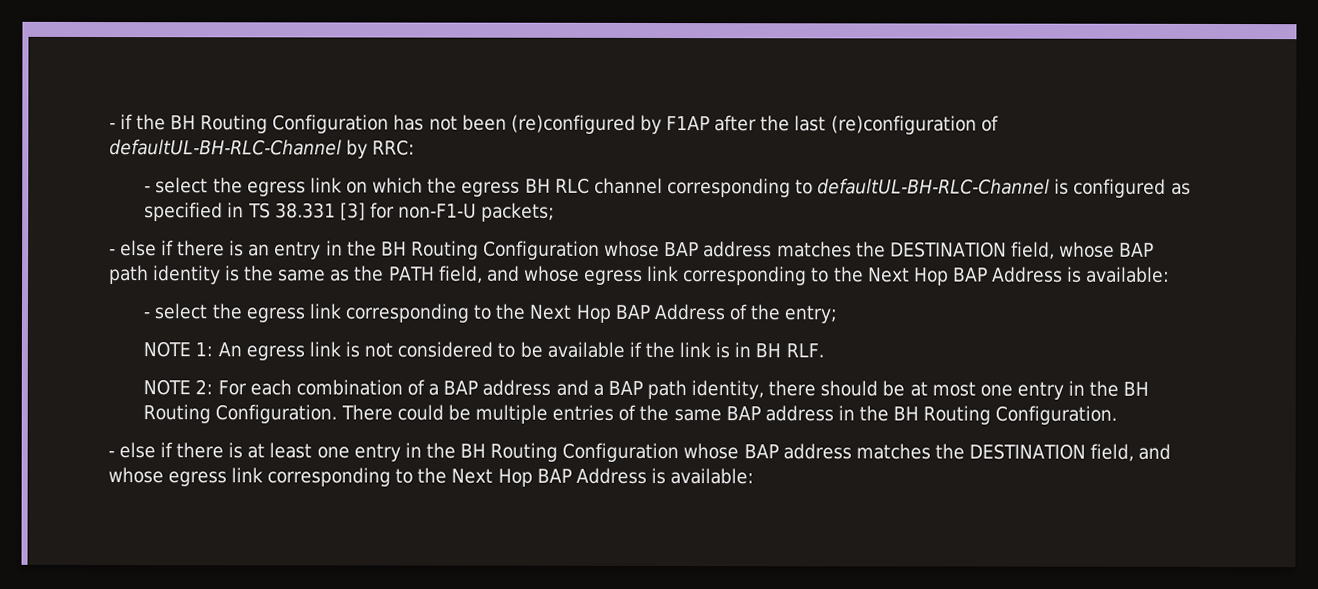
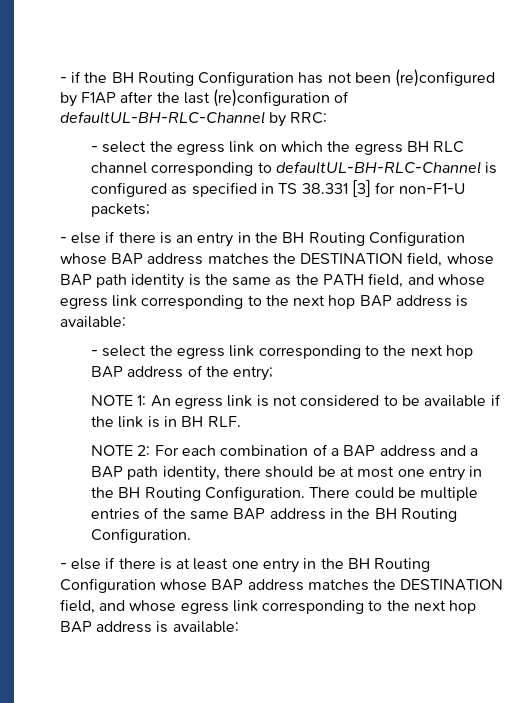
- - else if there is an entry in the BH Routing Configuration whose BAP address matches the DESTINATION field, whose BAP path identity is the same as the PATH field, and whose egress link corresponding to the Next Hop BAP Address is available:
+ - else if there is an entry in the BH Routing Configuration whose BAP address matches the DESTINATION field, whose BAP path identity is the same as the PATH field, and whose egress link corresponding to the next hop BAP address is available:
- - select the egress link corresponding to the Next Hop BAP Address of the entry;
+ - select the egress link corresponding to the next hop BAP address of the entry;
- - else if there is at least one entry in the BH Routing Configuration whose BAP address matches the DESTINATION field, and whose egress link corresponding to the Next Hop BAP Address is available:
+ - else if there is at least one entry in the BH Routing Configuration whose BAP address matches the DESTINATION field, and whose egress link corresponding to the next hop BAP address is available:

